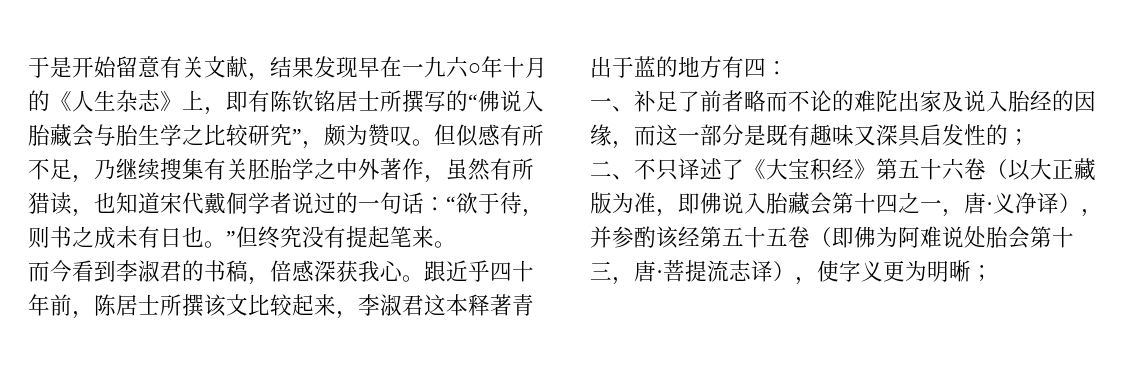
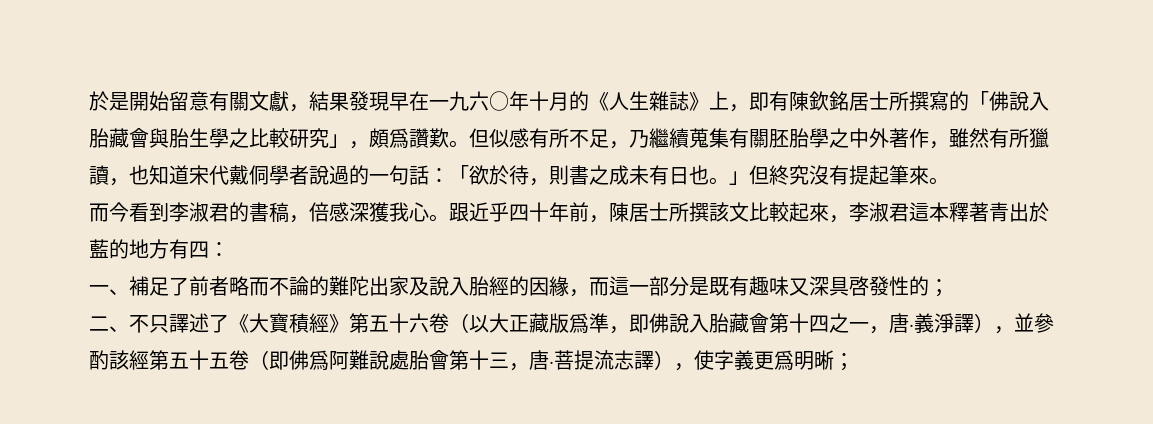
- 于是开始留意有关文献，结果发现早在一九六○年十月的《人生杂志》上，即有陈钦铭居士所撰写的“佛说入胎藏会与胎生学之比较研究”，颇为赞叹。
+ 於是開始留意有關文獻，結果發現早在一九六○年十月的《人生雜誌》上，即有陳欽銘居士所撰寫的「佛說入胎藏會與胎生學之比較研究」，頗爲讚歎。
- 但似感有所不足，乃继续搜集有关胚胎学之中外著作，虽然有所猎读，也知道宋代戴侗学者说过的一句话：“欲于待，则书之成未有日也。”但终究没有提起笔来。
+ 但似感有所不足，乃繼續蒐集有關胚胎學之中外著作，雖然有所獵讀，也知道宋代戴侗學者說過的一句話：「欲於待，則書之成未有日也。」但終究沒有提起筆來。
- 而今看到李淑君的书稿，倍感深获我心。
+ 而今看到李淑君的書稿，倍感深獲我心。
- 跟近乎四十年前，陈居士所撰该文比较起来，李淑君这本释著青出于蓝的地方有四：
+ 跟近乎四十年前，陳居士所撰該文比較起來，李淑君這本釋著青出於藍的地方有四：
- 一、补足了前者略而不论的难陀出家及说入胎经的因缘，而这一部分是既有趣味又深具启发性的；
+ 一、補足了前者略而不論的難陀出家及說入胎經的因緣，而這一部分是既有趣味又深具啓發性的；
- 二、不只译述了《大宝积经》第五十六卷（以大正藏版为准，即佛说入胎藏会第十四之一，唐·义净译），并参酌该经第五十五卷（即佛为阿难说处胎会第十三，唐·菩提流志译），使字义更为明晰；
+ 二、不只譯述了《大寶積經》第五十六卷（以大正藏版爲準，即佛說入胎藏會第十四之一，唐·義淨譯），並參酌該經第五十五卷（即佛爲阿難說處胎會第十三，唐·菩提流志譯），使字義更爲明晰；

